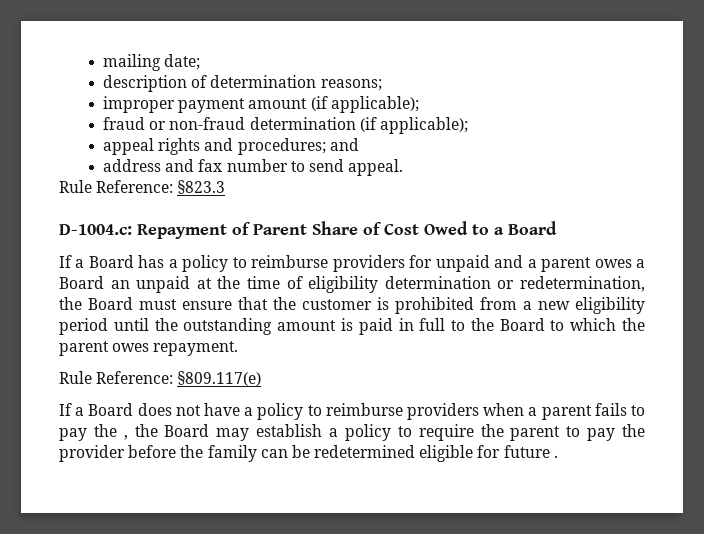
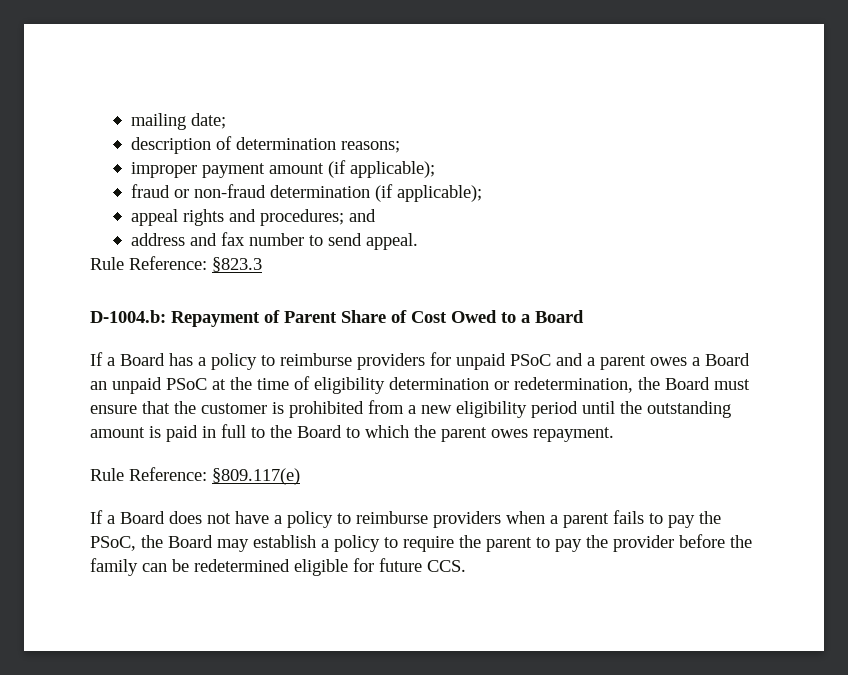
- D-1004.c: Repayment of Parent Share of Cost Owed to a Board
+ D-1004.b: Repayment of Parent Share of Cost Owed to a Board
- If a Board has a policy to reimburse providers for unpaid and a parent owes a Board an unpaid at the time of eligibility determination or redetermination, the Board must ensure that the customer is prohibited from a new eligibility period until the outstanding amount is paid in full to the Board to which the parent owes repayment.
+ If a Board has a policy to reimburse providers for unpaid PSoC and a parent owes a Board an unpaid PSoC at the time of eligibility determination or redetermination, the Board must ensure that the customer is prohibited from a new eligibility period until the outstanding amount is paid in full to the Board to which the parent owes repayment.
- If a Board does not have a policy to reimburse providers when a parent fails to pay the , the Board may establish a policy to require the parent to pay the provider before the family can be redetermined eligible for future .
+ If a Board does not have a policy to reimburse providers when a parent fails to pay the PSoC, the Board may establish a policy to require the parent to pay the provider before the family can be redetermined eligible for future CCS.

